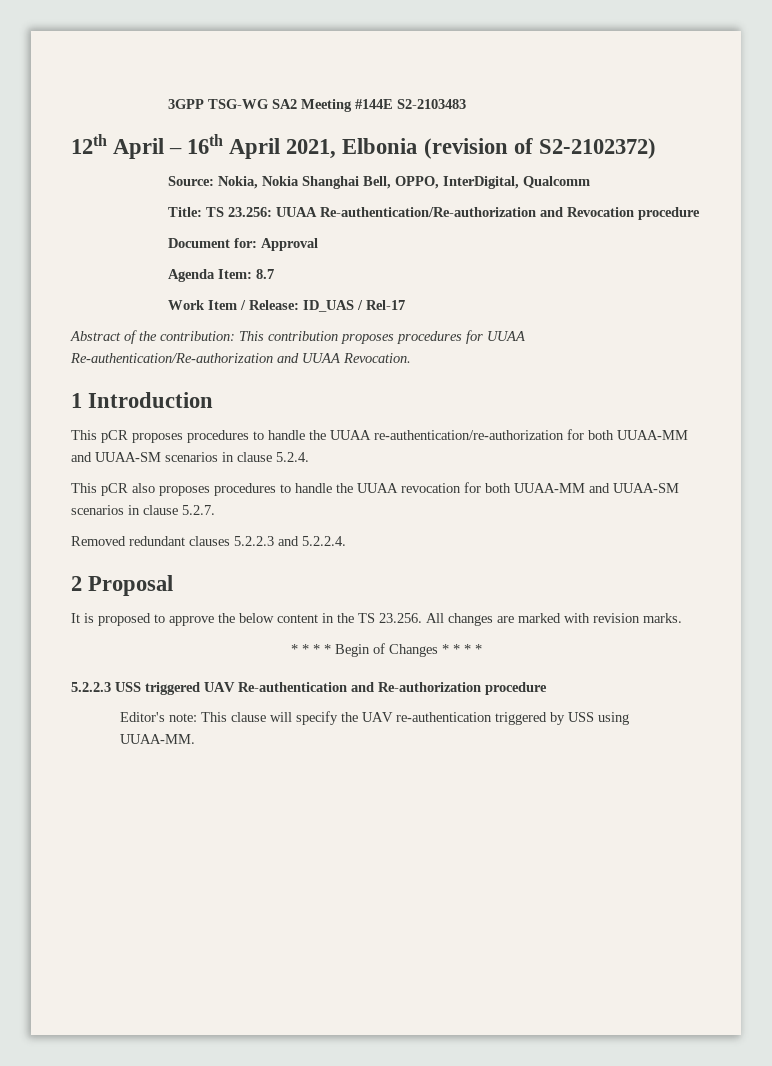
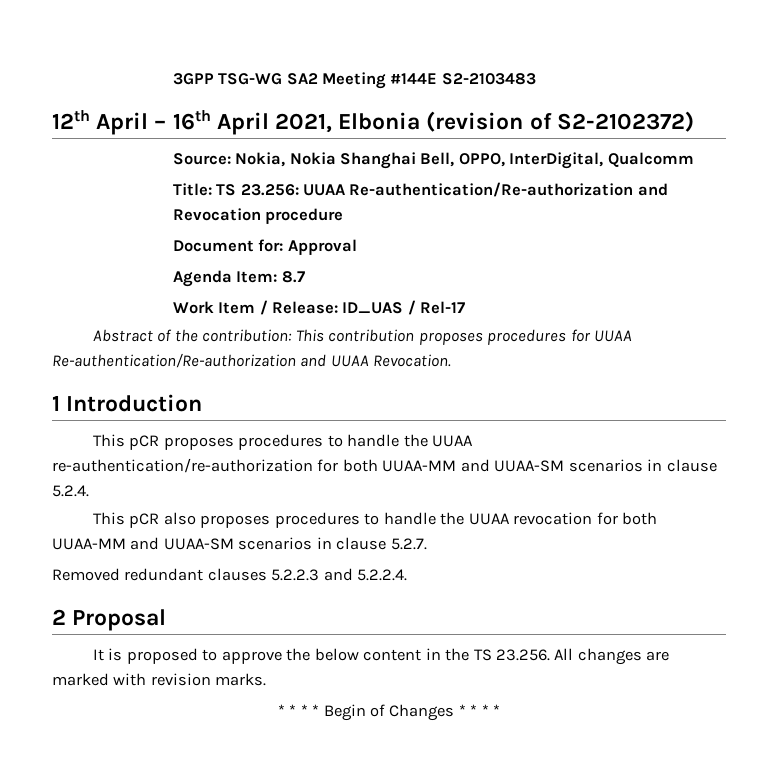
- 5.2.2.3 USS triggered UAV Re-authentication and Re-authorization procedure
- Editor's note: This clause will specify the UAV re-authentication triggered by USS using UUAA-MM.

